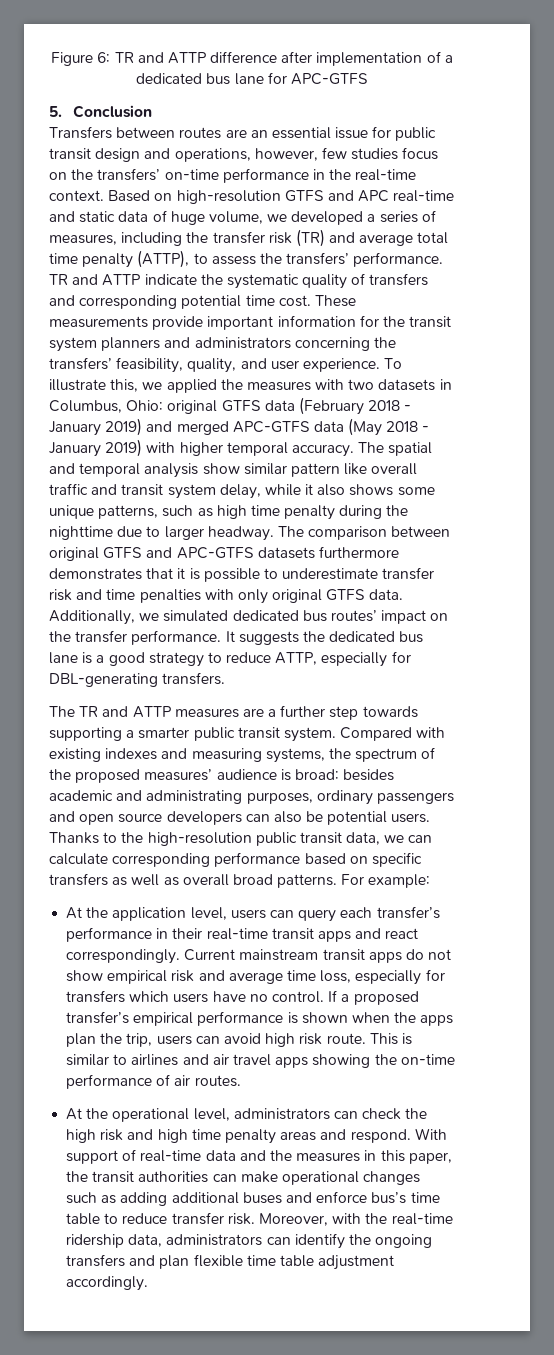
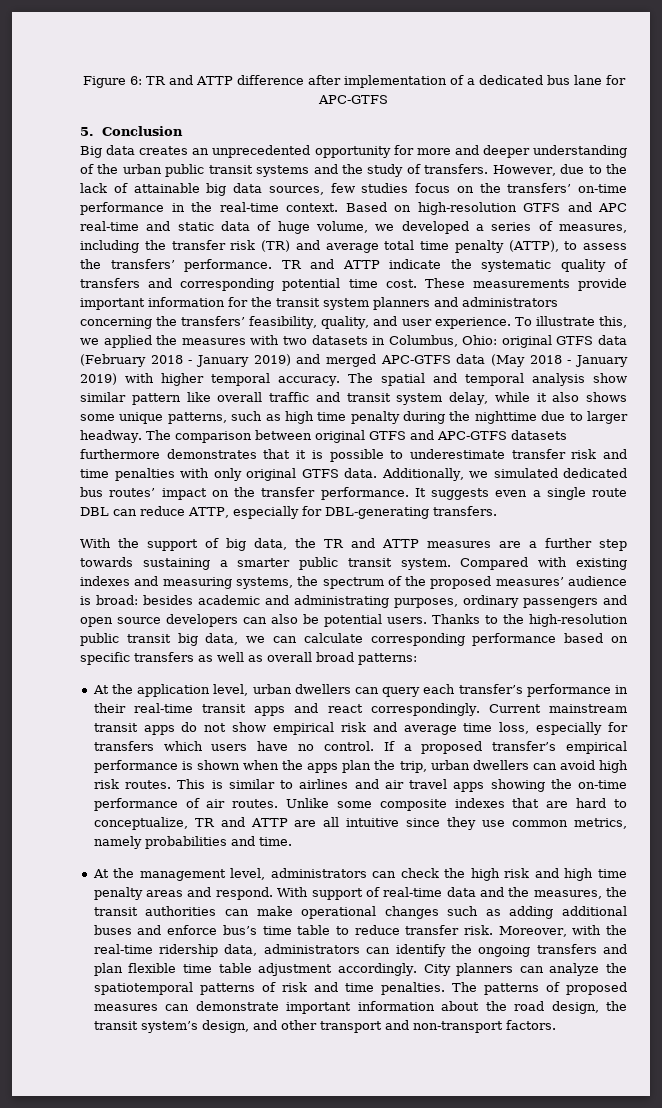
- Transfers between routes are an essential issue for public transit design and operations, however, few studies focus on the transfers’ on-time performance in the real-time context.
+ Big data creates an unprecedented opportunity for more and deeper understanding of the urban public transit systems and the study of transfers. However, due to the lack of attainable big data sources, few studies focus on the transfers’ on-time performance in the real-time context.
- It suggests the dedicated bus lane is a good strategy to reduce ATTP, especially for DBL-generating transfers.
+ It suggests even a single route DBL can reduce ATTP, especially for DBL-generating transfers.
- The TR and ATTP measures are a further step towards supporting a smarter public transit system.
+ With the support of big data, the TR and ATTP measures are a further step towards sustaining a smarter public transit system.
- Thanks to the high-resolution public transit data, we can calculate corresponding performance based on specific transfers as well as overall broad patterns. For example:
+ Thanks to the high-resolution public transit big data, we can calculate corresponding performance based on specific transfers as well as overall broad patterns:
- At the application level, users can query each transfer’s performance in their real-time transit apps and react correspondingly.
+ At the application level, urban dwellers can query each transfer’s performance in their real-time transit apps and react correspondingly.
- If a proposed transfer’s empirical performance is shown when the apps plan the trip, users can avoid high risk route.
+ If a proposed transfer’s empirical performance is shown when the apps plan the trip, urban dwellers can avoid high risk routes.
- This is similar to airlines and air travel apps showing the on-time performance of air routes.
- At the operational level, administrators can check the high risk and high time penalty areas and respond.
+ This is similar to airlines and air travel apps showing the on-time performance of air routes. Unlike some composite indexes that are hard to conceptualize, TR and ATTP are all intuitive since they use common metrics, namely probabilities and time.
+ At the management level, administrators can check the high risk and high time penalty areas and respond.
- With support of real-time data and the measures in this paper, the transit authorities can make operational changes such as adding additional buses and enforce bus’s time table to reduce transfer risk.
+ With support of real-time data and the measures, the transit authorities can make operational changes such as adding additional buses and enforce bus’s time table to reduce transfer risk.
+ City planners can analyze the spatiotemporal patterns of risk and time penalties. The patterns of proposed measures can demonstrate important information about the road design, the transit system’s design, and other transport and non-transport factors.

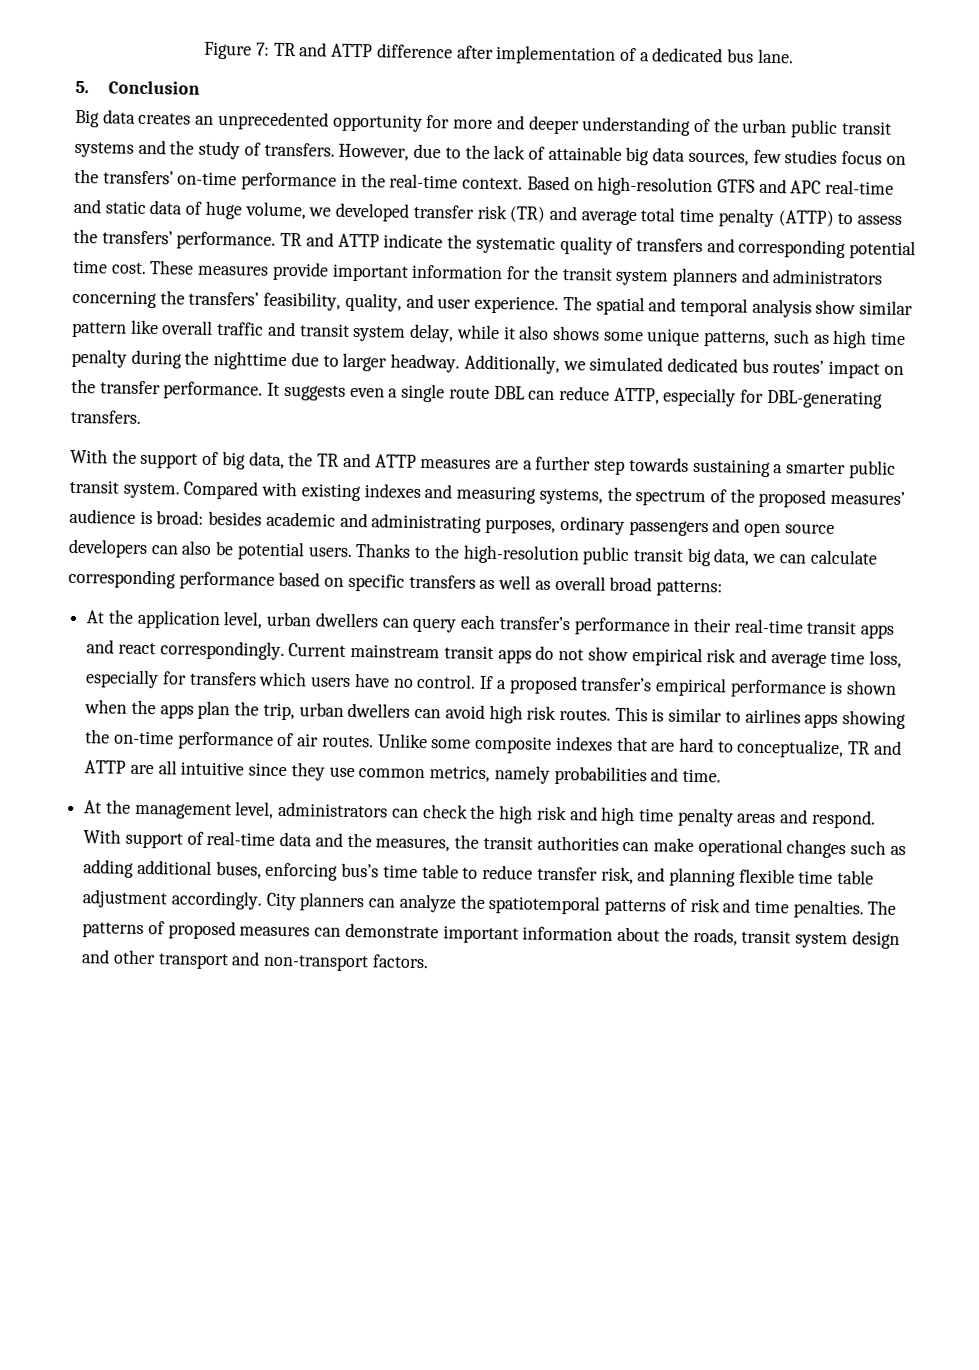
- Figure 6: TR and ATTP difference after implementation of a dedicated bus lane for APC-GTFS
+ Figure 7: TR and ATTP difference after implementation of a dedicated bus lane.
- Based on high-resolution GTFS and APC real-time and static data of huge volume, we developed a series of measures, including the transfer risk (TR) and average total time penalty (ATTP), to assess the transfers’ performance.
+ Based on high-resolution GTFS and APC real-time and static data of huge volume, we developed transfer risk (TR) and average total time penalty (ATTP) to assess the transfers’ performance.
- These measurements provide important information for the transit system planners and administrators concerning the transfers’ feasibility, quality, and user experience.
+ These measures provide important information for the transit system planners and administrators concerning the transfers’ feasibility, quality, and user experience.
- To illustrate this, we applied the measures with two datasets in Columbus, Ohio: original GTFS data (February 2018 - January 2019) and merged APC-GTFS data (May 2018 - January 2019) with higher temporal accuracy.
- The comparison between original GTFS and APC-GTFS datasets furthermore demonstrates that it is possible to underestimate transfer risk and time penalties with only original GTFS data.
- This is similar to airlines and air travel apps showing the on-time performance of air routes.
+ This is similar to airlines apps showing the on-time performance of air routes.
- With support of real-time data and the measures, the transit authorities can make operational changes such as adding additional buses and enforce bus’s time table to reduce transfer risk. Moreover, with the real-time ridership data, administrators can identify the ongoing transfers and plan flexible time table adjustment accordingly.
+ With support of real-time data and the measures, the transit authorities can make operational changes such as adding additional buses, enforcing bus’s time table to reduce transfer risk, and planning flexible time table adjustment accordingly.
- The patterns of proposed measures can demonstrate important information about the road design, the transit system’s design, and other transport and non-transport factors.
+ The patterns of proposed measures can demonstrate important information about the roads, transit system design and other transport and non-transport factors.

